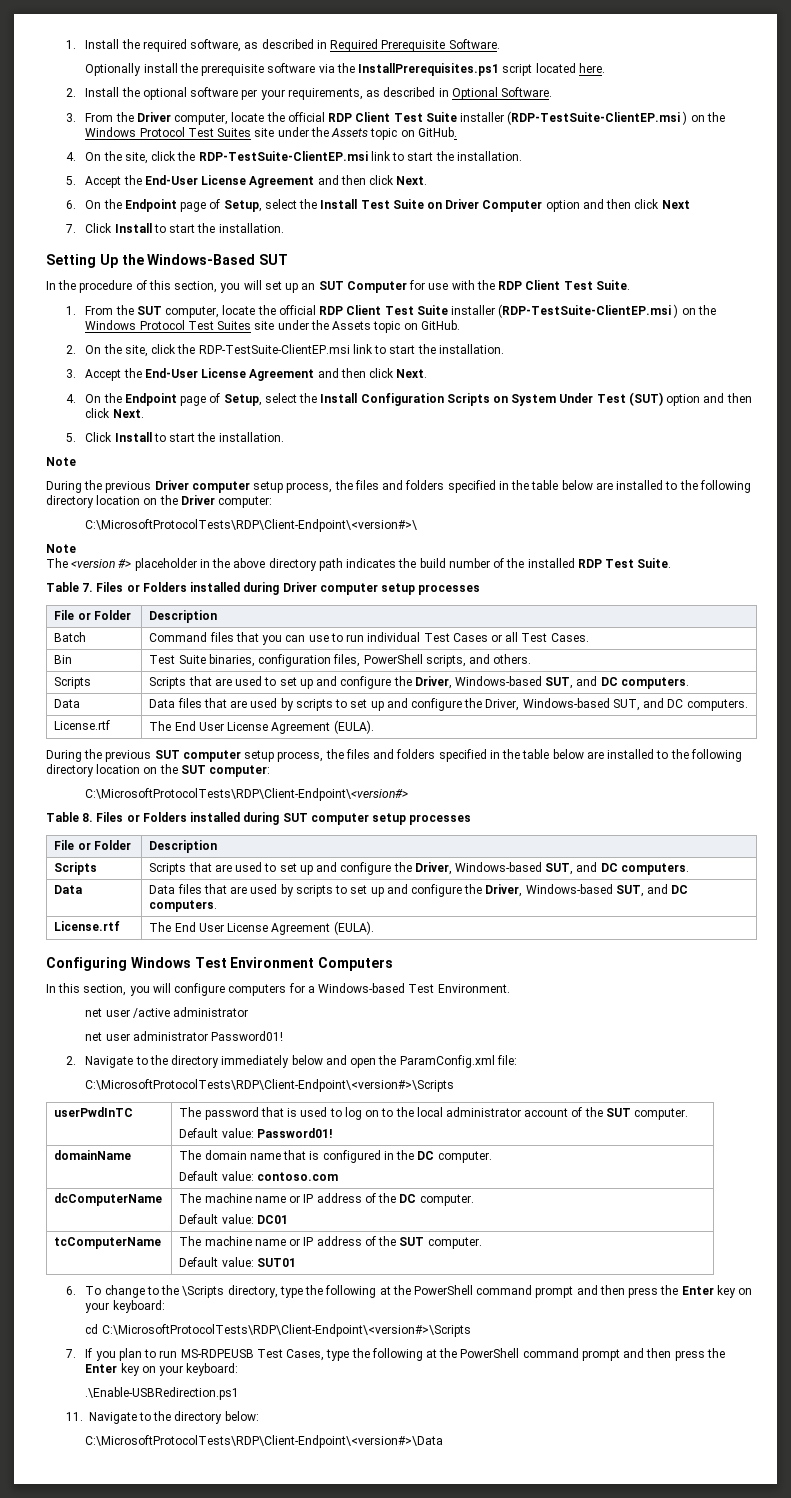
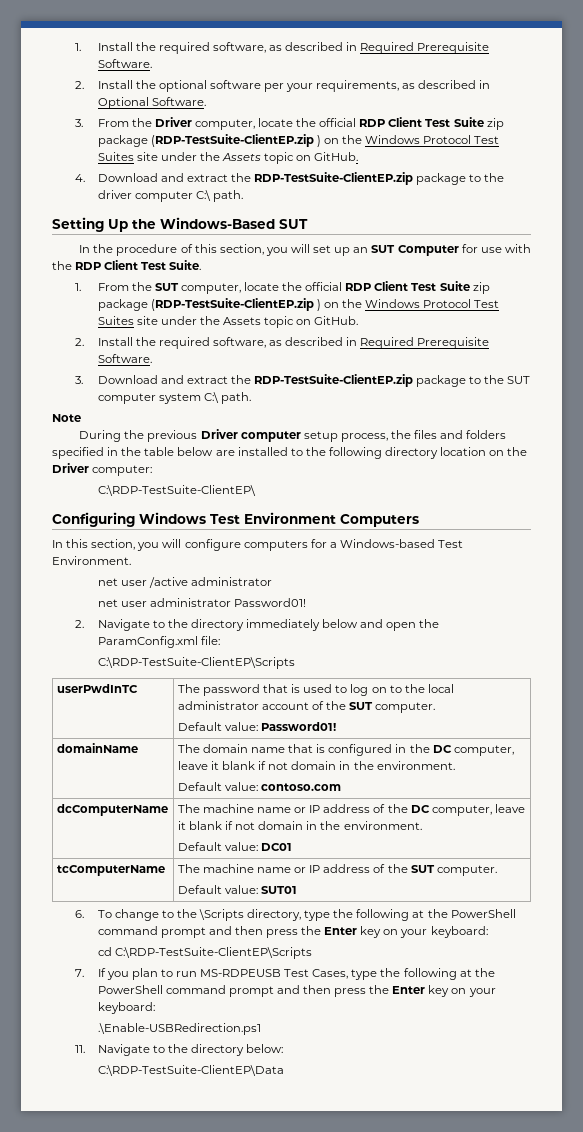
- Optionally install the prerequisite software via the InstallPrerequisites.ps1 script located here.
- 3. From the Driver computer, locate the official RDP Client Test Suite installer (RDP-TestSuite-ClientEP.msi ) on the Windows Protocol Test Suites site under the Assets topic on GitHub.
+ 3. From the Driver computer, locate the official RDP Client Test Suite zip package (RDP-TestSuite-ClientEP.zip ) on the Windows Protocol Test Suites site under the Assets topic on GitHub.
- 4. On the site, click the RDP-TestSuite-ClientEP.msi link to start the installation.
- 5. Accept the End-User License Agreement and then click Next.
- 6. On the Endpoint page of Setup, select the Install Test Suite on Driver Computer option and then click Next
- 7. Click Install to start the installation.
+ 4. Download and extract the RDP-TestSuite-ClientEP.zip package to the driver computer C:\ path.
- 1. From the SUT computer, locate the official RDP Client Test Suite installer (RDP-TestSuite-ClientEP.msi ) on the Windows Protocol Test Suites site under the Assets topic on GitHub.
+ 1. From the SUT computer, locate the official RDP Client Test Suite zip package (RDP-TestSuite-ClientEP.zip ) on the Windows Protocol Test Suites site under the Assets topic on GitHub.
- 2. On the site, click the RDP-TestSuite-ClientEP.msi link to start the installation.
- 3. Accept the End-User License Agreement and then click Next.
- 4. On the Endpoint page of Setup, select the Install Configuration Scripts on System Under Test (SUT) option and then click Next.
- 5. Click Install to start the installation.
+ 2. Install the required software, as described in Required Prerequisite Software.
+ 3. Download and extract the RDP-TestSuite-ClientEP.zip package to the SUT computer system C:\ path.
- C:\MicrosoftProtocolTests\RDP\Client-Endpoint\<version#>\
- Note
- The <version #> placeholder in the above directory path indicates the build number of the installed RDP Test Suite.
- Table 7. Files or Folders installed during Driver computer setup processes
- File or Folder | Description
- Batch | Command files that you can use to run individual Test Cases or all Test Cases.
- Bin | Test Suite binaries, configuration files, PowerShell scripts, and others.
- Scripts | Scripts that are used to set up and configure the Driver, Windows-based SUT, and DC computers.
- Data | Data files that are used by scripts to set up and configure the Driver, Windows-based SUT, and DC computers.
- License.rtf | The End User License Agreement (EULA).
- During the previous SUT computer setup process, the files and folders specified in the table below are installed to the following directory location on the SUT computer:
- C:\MicrosoftProtocolTests\RDP\Client-Endpoint\<version#>
- Table 8. Files or Folders installed during SUT computer setup processes
- File or Folder | Description
- Scripts | Scripts that are used to set up and configure the Driver, Windows-based SUT, and DC computers.
- Data | Data files that are used by scripts to set up and configure the Driver, Windows-based SUT, and DC computers.
- License.rtf | The End User License Agreement (EULA).
+ C:\RDP-TestSuite-ClientEP\
  2. Navigate to the directory immediately below and open the ParamConfig.xml file:
- C:\MicrosoftProtocolTests\RDP\Client-Endpoint\<version#>\Scripts
+ C:\RDP-TestSuite-ClientEP\Scripts
- domainName | The domain name that is configured in the DC computer.
+ domainName | The domain name that is configured in the DC computer, leave it blank if not domain in the environment.
- dcComputerName | The machine name or IP address of the DC computer.
+ dcComputerName | The machine name or IP address of the DC computer, leave it blank if not domain in the environment.
- cd C:\MicrosoftProtocolTests\RDP\Client-Endpoint\<version#>\Scripts
+ cd C:\RDP-TestSuite-ClientEP\Scripts
- C:\MicrosoftProtocolTests\RDP\Client-Endpoint\<version#>\Data
+ C:\RDP-TestSuite-ClientEP\Data

